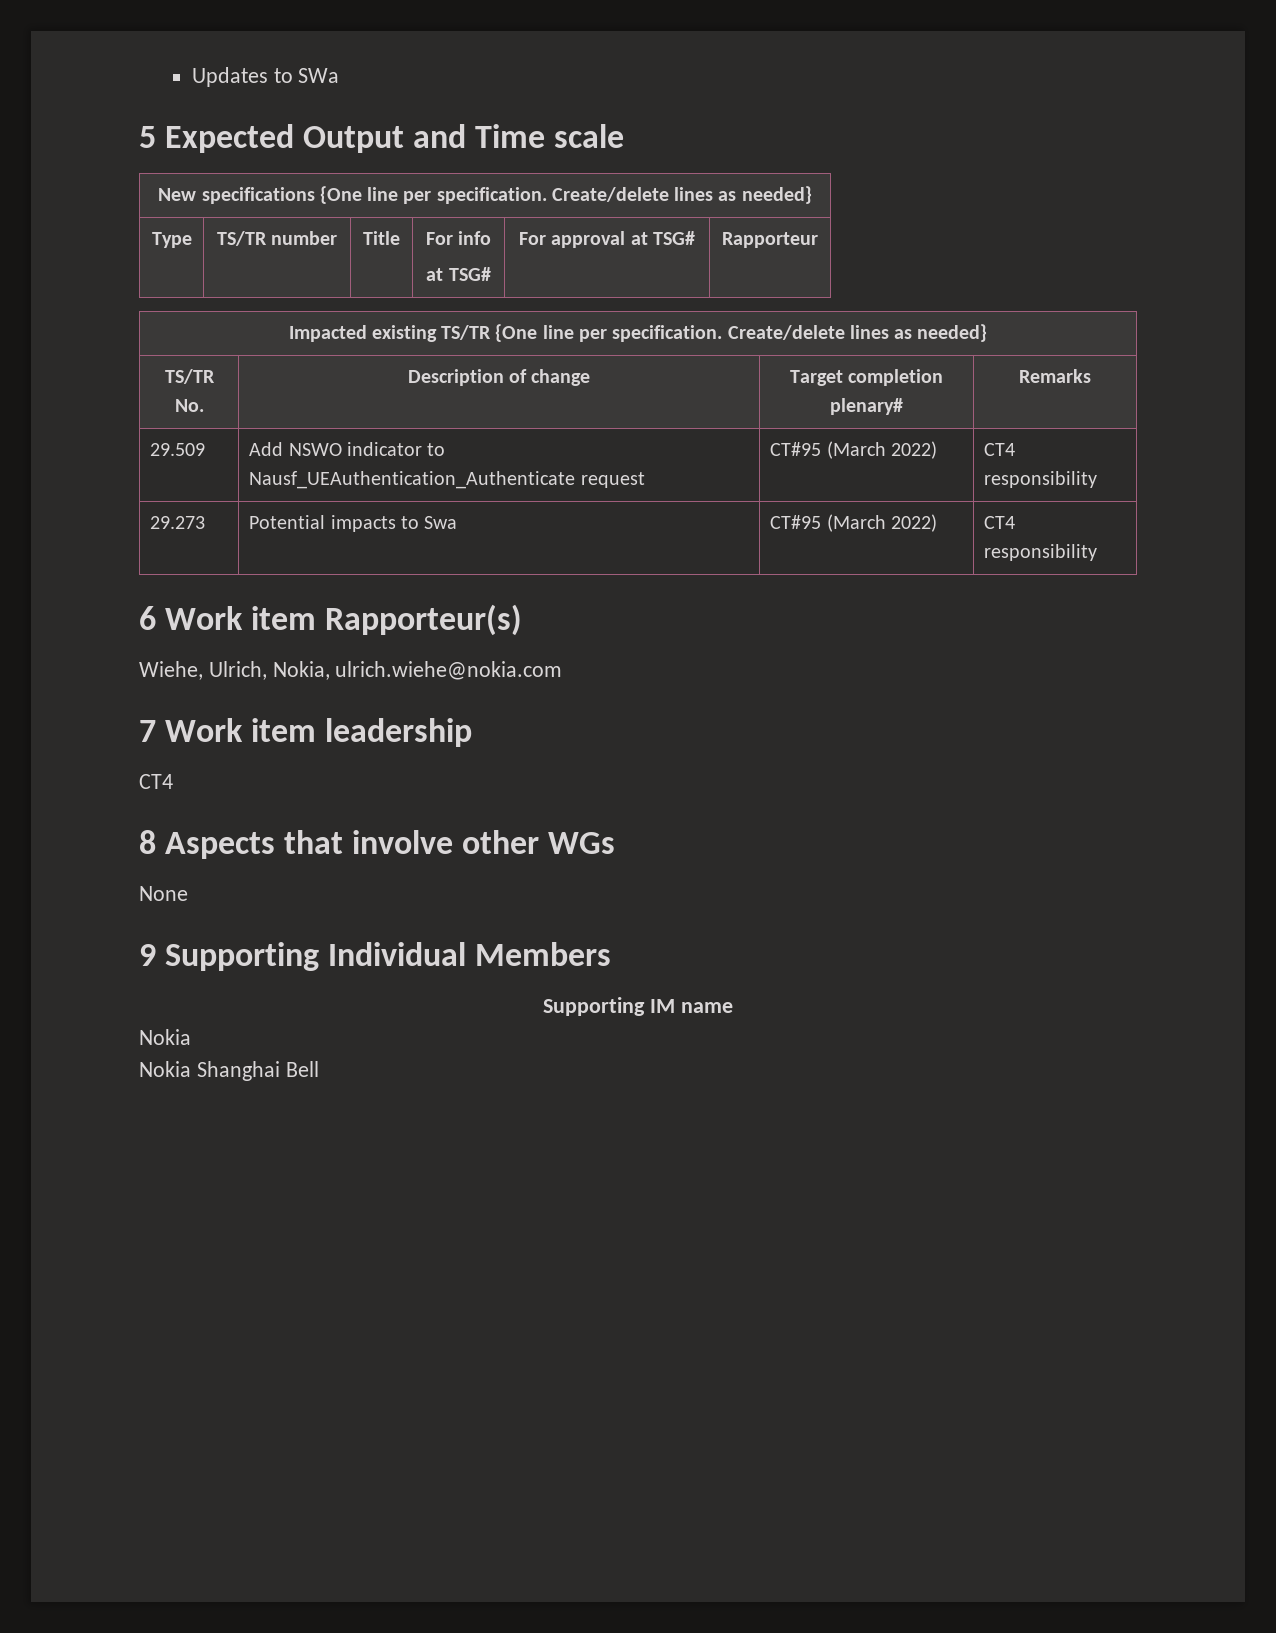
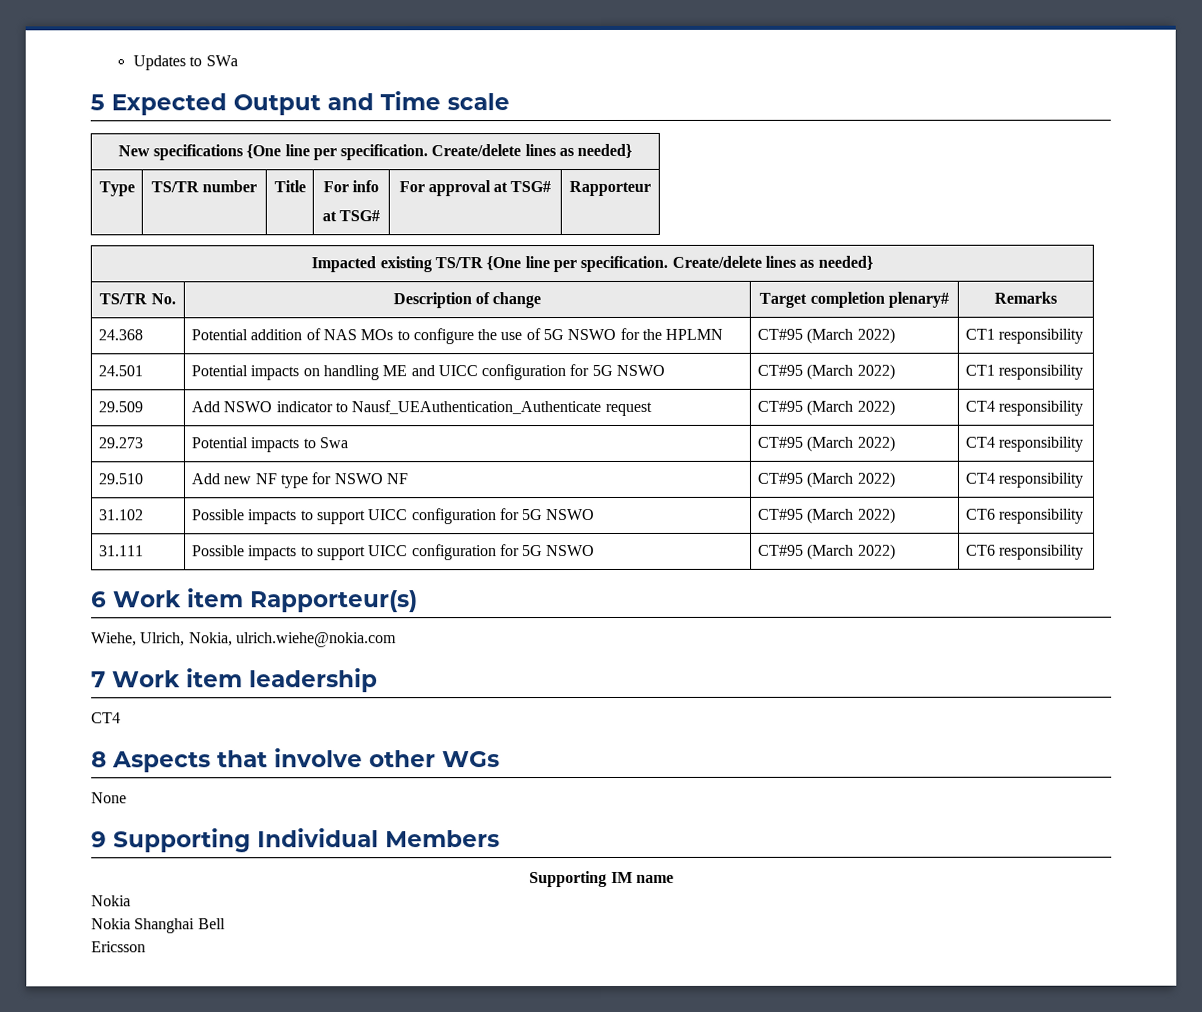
+ 24.368 | Potential addition of NAS MOs to configure the use of 5G NSWO for the HPLMN | CT#95 (March 2022) | CT1 responsibility
+ 24.501 | Potential impacts on handling ME and UICC configuration for 5G NSWO | CT#95 (March 2022) | CT1 responsibility
+ 29.510 | Add new NF type for NSWO NF | CT#95 (March 2022) | CT4 responsibility
+ 31.102 | Possible impacts to support UICC configuration for 5G NSWO | CT#95 (March 2022) | CT6 responsibility
+ 31.111 | Possible impacts to support UICC configuration for 5G NSWO | CT#95 (March 2022) | CT6 responsibility
+ Ericsson

